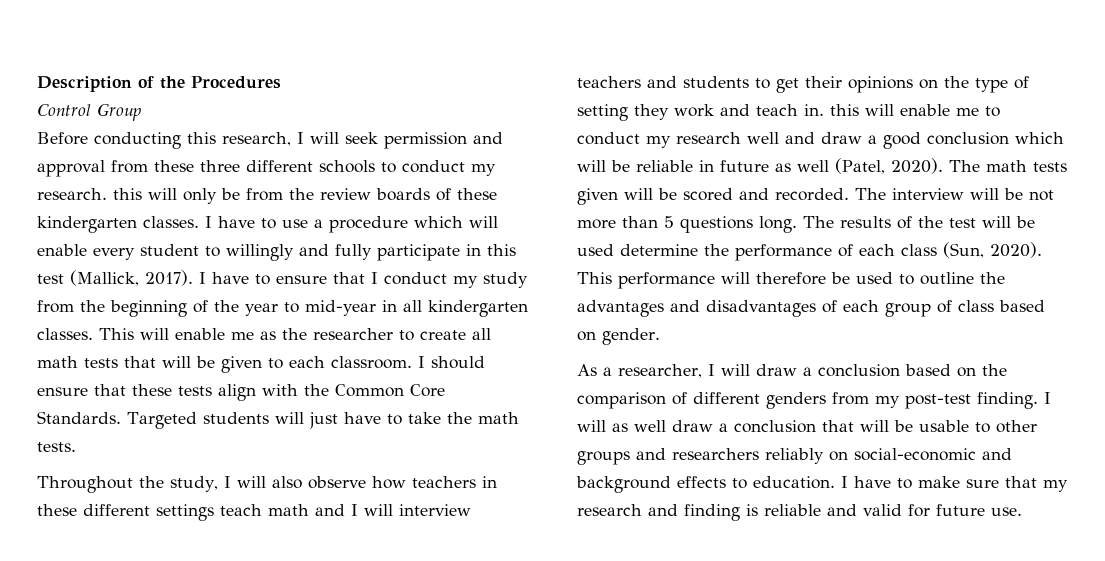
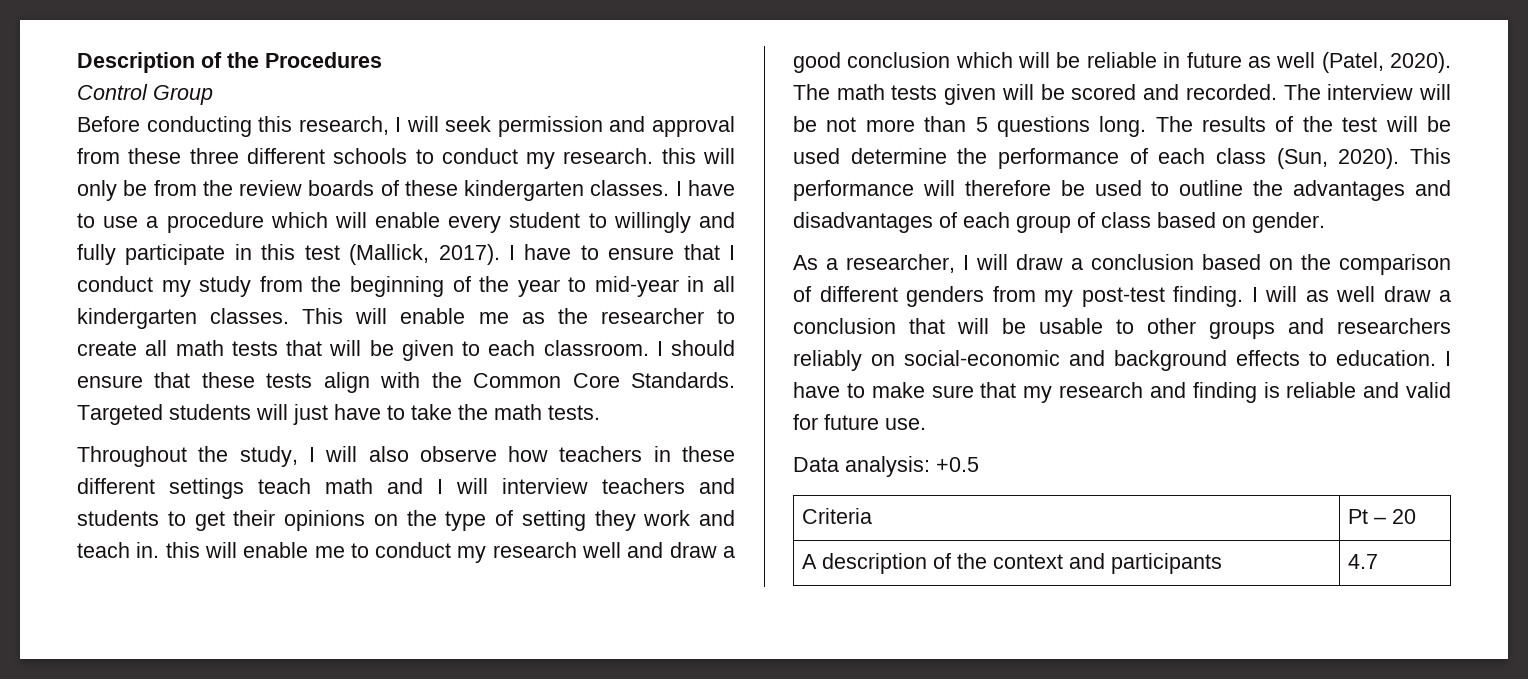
+ Data analysis: +0.5
+ Criteria | Pt – 20
+ A description of the context and participants | 4.7

